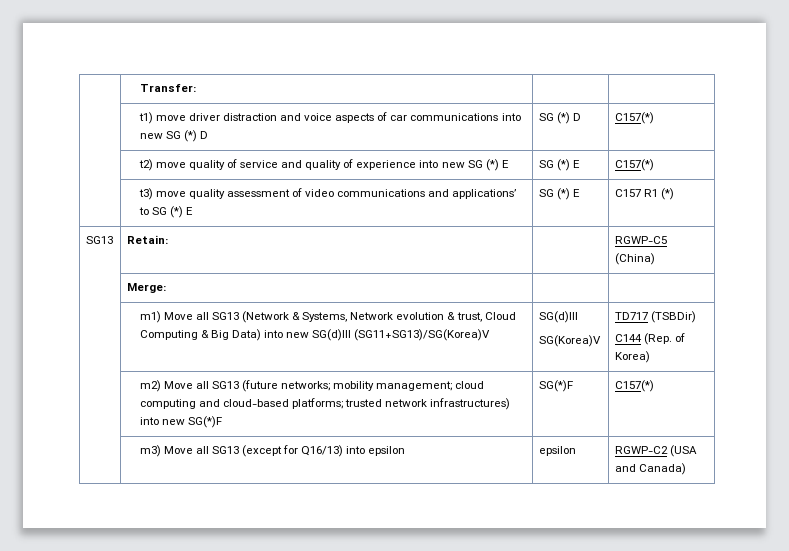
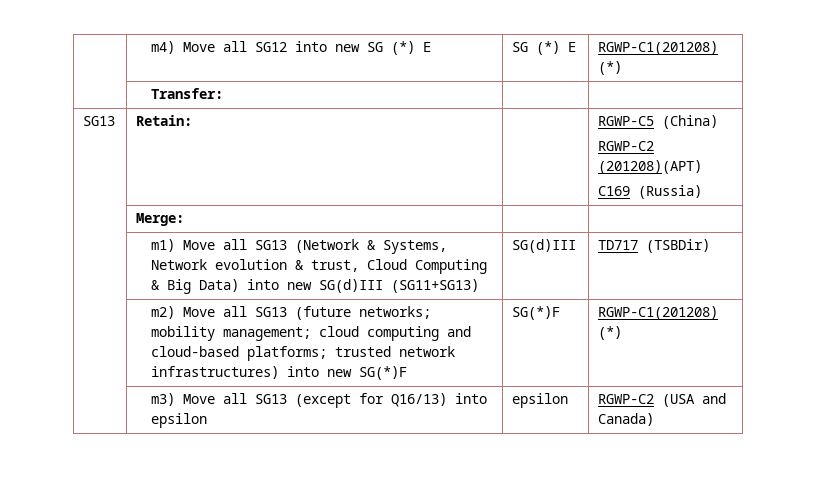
+ | m4) Move all SG12 into new SG (*) E | SG (*) E | RGWP-C1(201208) (*)
  | Transfer: | |
- | t1) move driver distraction and voice aspects of car communications into new SG (*) D | SG (*) D | C157(*)
- | t2) move quality of service and quality of experience into new SG (*) E | SG (*) E | C157(*)
- | t3) move quality assessment of video communications and applications’ to SG (*) E | SG (*) E | C157 R1 (*)
  SG13 | Retain: | | RGWP-C5 (China)
+ RGWP-C2 (201208)(APT)
+ C169 (Russia)
- | m1) Move all SG13 (Network & Systems, Network evolution & trust, Cloud Computing & Big Data) into new SG(d)III (SG11+SG13)/SG(Korea)V | SG(d)III
- SG(Korea)V | TD717 (TSBDir)
- C144 (Rep. of Korea)
+ | m1) Move all SG13 (Network & Systems, Network evolution & trust, Cloud Computing & Big Data) into new SG(d)III (SG11+SG13) | SG(d)III | TD717 (TSBDir)
- | m2) Move all SG13 (future networks; mobility management; cloud computing and cloud-based platforms; trusted network infrastructures) into new SG(*)F | SG(*)F | C157(*)
+ | m2) Move all SG13 (future networks; mobility management; cloud computing and cloud-based platforms; trusted network infrastructures) into new SG(*)F | SG(*)F | RGWP-C1(201208) (*)

